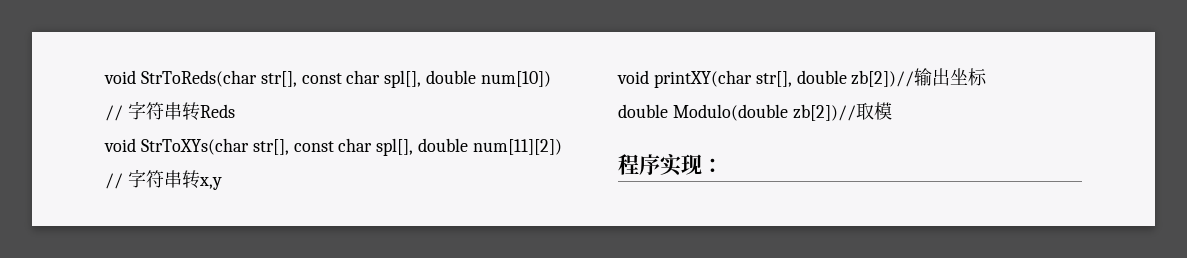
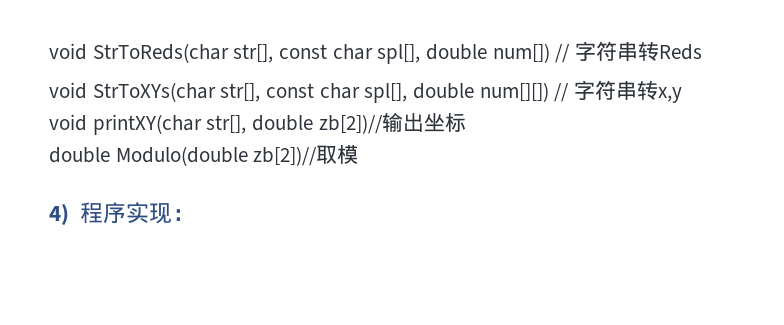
- void StrToReds(char str[], const char spl[], double num[10]) // 字符串转Reds
+ void StrToReds(char str[], const char spl[], double num[]) // 字符串转Reds
- void StrToXYs(char str[], const char spl[], double num[11][2]) // 字符串转x,y
+ void StrToXYs(char str[], const char spl[], double num[][]) // 字符串转x,y
- 程序实现：
+ 4)程序实现：

